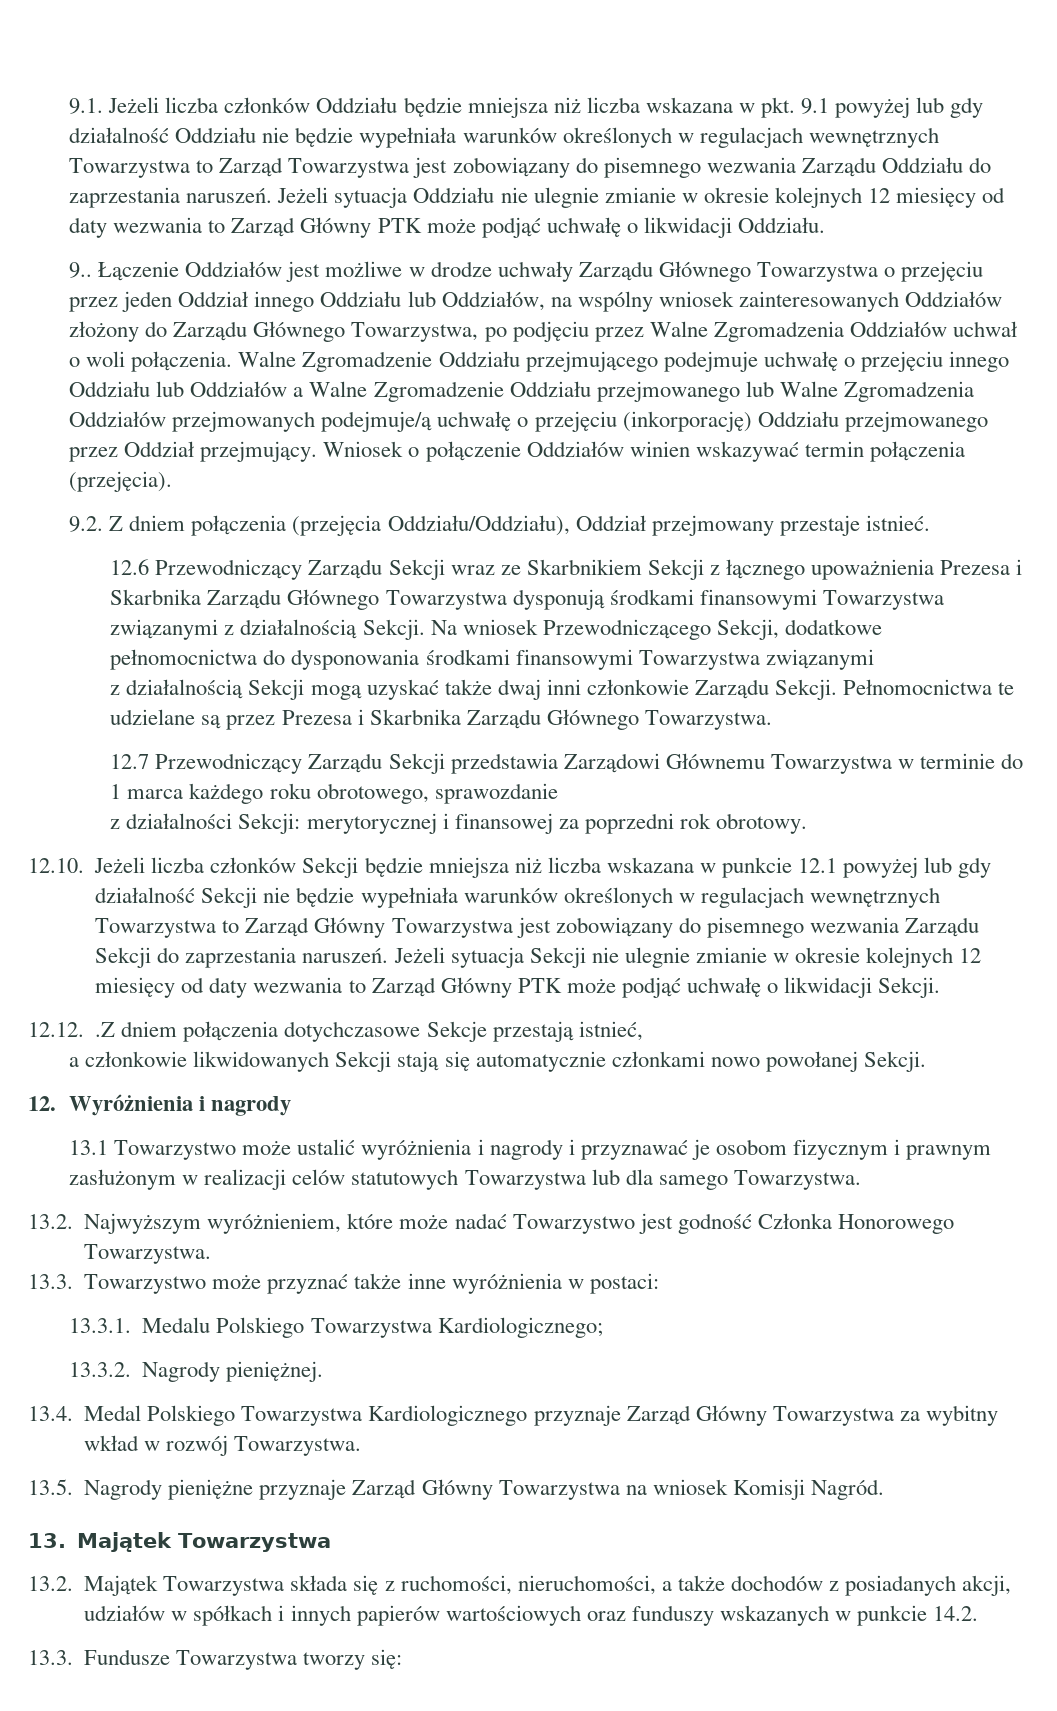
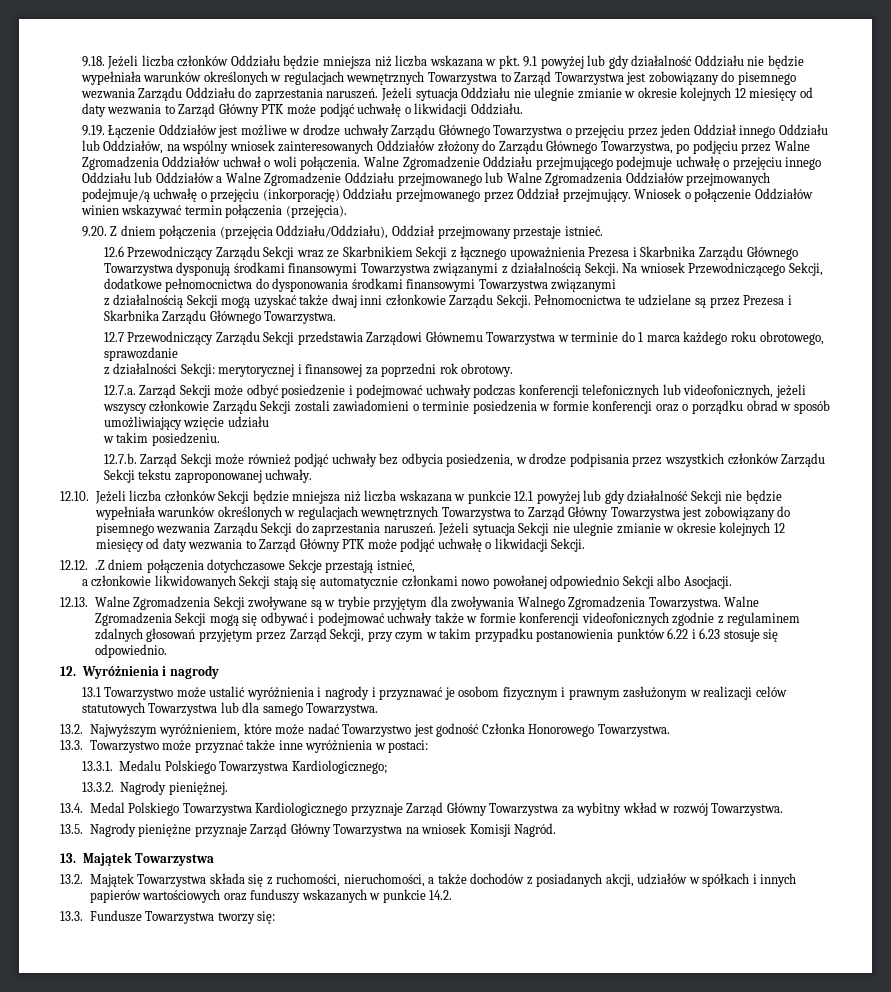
- 9.1. Jeżeli liczba członków Oddziału będzie mniejsza niż liczba wskazana w pkt. 9.1 powyżej lub gdy działalność Oddziału nie będzie wypełniała warunków określonych w regulacjach wewnętrznych Towarzystwa to Zarząd Towarzystwa jest zobowiązany do pisemnego wezwania Zarządu Oddziału do zaprzestania naruszeń.
+ 9.18. Jeżeli liczba członków Oddziału będzie mniejsza niż liczba wskazana w pkt. 9.1 powyżej lub gdy działalność Oddziału nie będzie wypełniała warunków określonych w regulacjach wewnętrznych Towarzystwa to Zarząd Towarzystwa jest zobowiązany do pisemnego wezwania Zarządu Oddziału do zaprzestania naruszeń.
- 9.. Łączenie Oddziałów jest możliwe w drodze uchwały Zarządu Głównego Towarzystwa o przejęciu przez jeden Oddział innego Oddziału lub Oddziałów, na wspólny wniosek zainteresowanych Oddziałów złożony do Zarządu Głównego Towarzystwa, po podjęciu przez Walne Zgromadzenia Oddziałów uchwał o woli połączenia.
+ 9.19. Łączenie Oddziałów jest możliwe w drodze uchwały Zarządu Głównego Towarzystwa o przejęciu przez jeden Oddział innego Oddziału lub Oddziałów, na wspólny wniosek zainteresowanych Oddziałów złożony do Zarządu Głównego Towarzystwa, po podjęciu przez Walne Zgromadzenia Oddziałów uchwał o woli połączenia.
- 9.2. Z dniem połączenia (przejęcia Oddziału/Oddziału), Oddział przejmowany przestaje istnieć.
+ 9.20. Z dniem połączenia (przejęcia Oddziału/Oddziału), Oddział przejmowany przestaje istnieć.
+ 12.7.a. Zarząd Sekcji może odbyć posiedzenie i podejmować uchwały podczas konferencji telefonicznych lub videofonicznych, jeżeli wszyscy członkowie Zarządu Sekcji zostali zawiadomieni o terminie posiedzenia w formie konferencji oraz o porządku obrad w sposób umożliwiający wzięcie udziału
+ w takim posiedzeniu.
+ 12.7.b. Zarząd Sekcji może również podjąć uchwały bez odbycia posiedzenia, w drodze podpisania przez wszystkich członków Zarządu Sekcji tekstu zaproponowanej uchwały.
- a członkowie likwidowanych Sekcji stają się automatycznie członkami nowo powołanej Sekcji.
+ a członkowie likwidowanych Sekcji stają się automatycznie członkami nowo powołanej odpowiednio Sekcji albo Asocjacji.
+ 12.13. Walne Zgromadzenia Sekcji zwoływane są w trybie przyjętym dla zwoływania Walnego Zgromadzenia Towarzystwa. Walne Zgromadzenia Sekcji mogą się odbywać i podejmować uchwały także w formie konferencji videofonicznych zgodnie z regulaminem zdalnych głosowań przyjętym przez Zarząd Sekcji, przy czym w takim przypadku postanowienia punktów 6.22 i 6.23 stosuje się odpowiednio.

